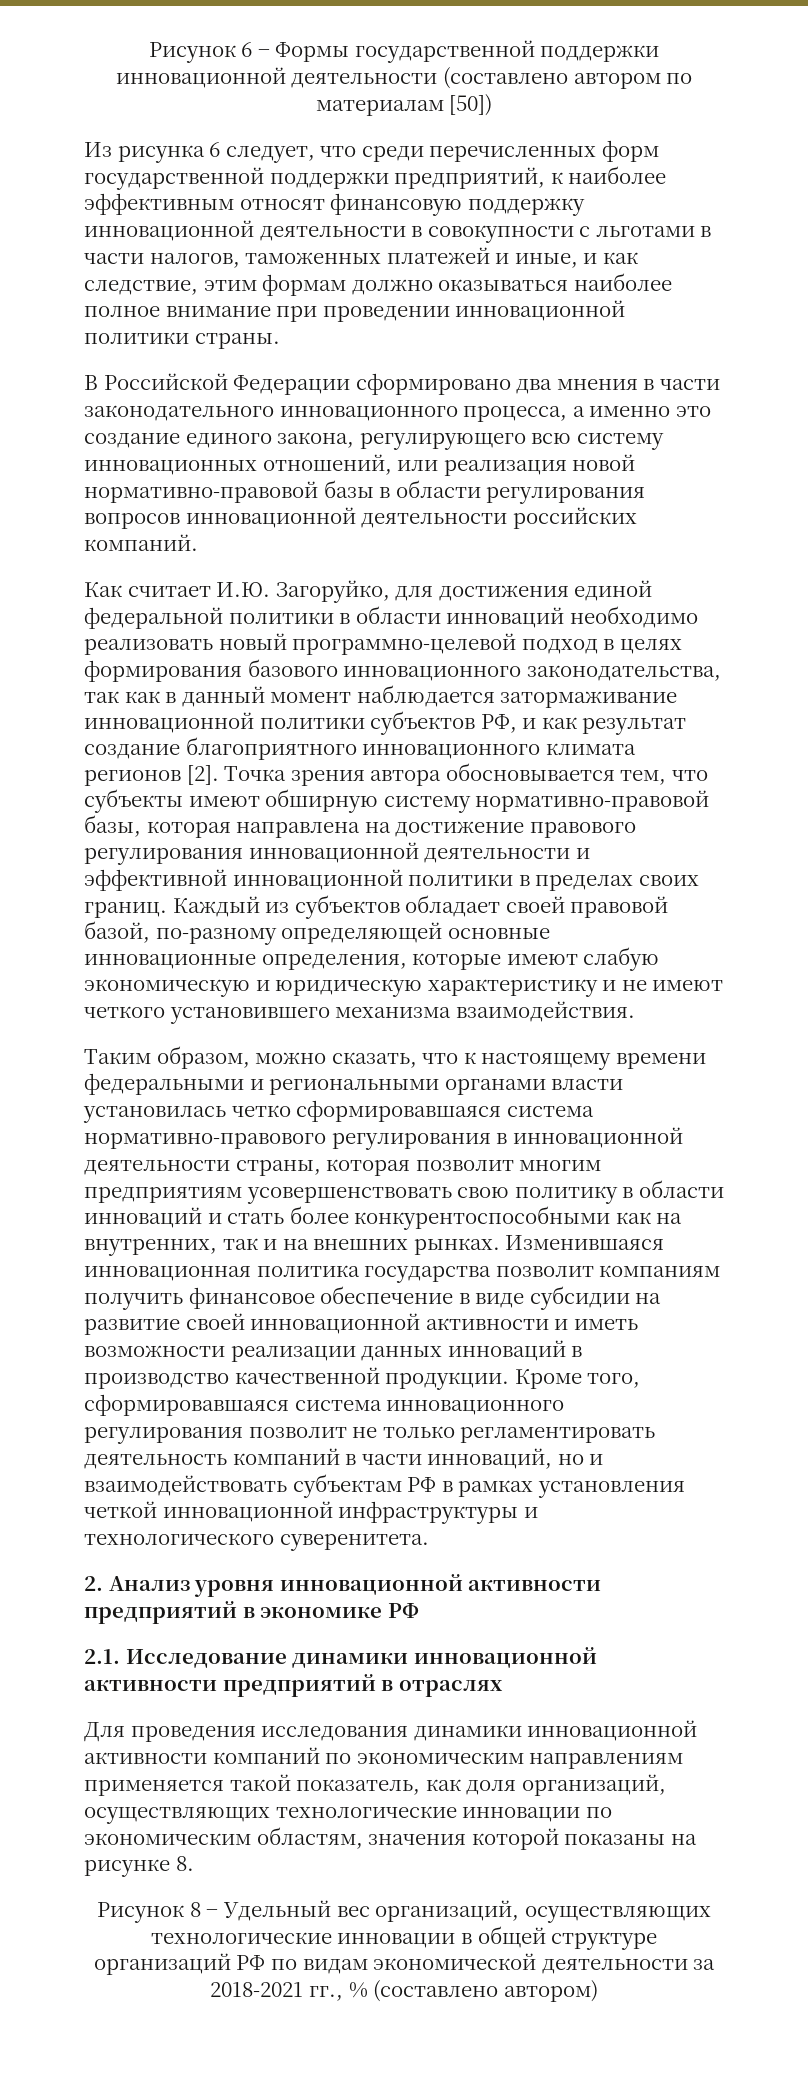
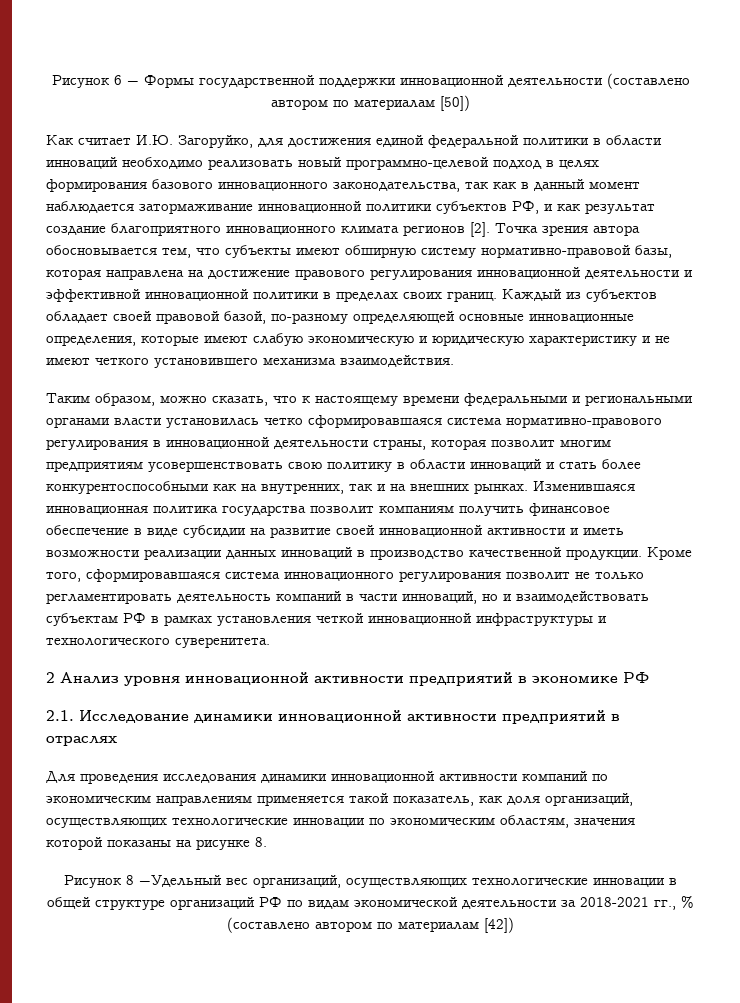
- Из рисунка 6 следует, что среди перечисленных форм государственной поддержки предприятий, к наиболее эффективным относят финансовую поддержку инновационной деятельности в совокупности с льготами в части налогов, таможенных платежей и иные, и как следствие, этим формам должно оказываться наиболее полное внимание при проведении инновационной политики страны.
- В Российской Федерации сформировано два мнения в части законодательного инновационного процесса, а именно это создание единого закона, регулирующего всю систему инновационных отношений, или реализация новой нормативно-правовой базы в области регулирования вопросов инновационной деятельности российских компаний.
- 2. Анализ уровня инновационной активности предприятий в экономике РФ
+ 2 Анализ уровня инновационной активности предприятий в экономике РФ
- Рисунок 8 − Удельный вес организаций, осуществляющих технологические инновации в общей структуре организаций РФ по видам экономической деятельности за 2018-2021 гг., % (составлено автором)
+ Рисунок 8 −Удельный вес организаций, осуществляющих технологические инновации в общей структуре организаций РФ по видам экономической деятельности за 2018-2021 гг., % (составлено автором по материалам [42])

